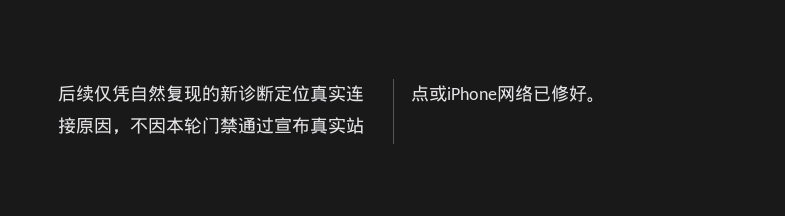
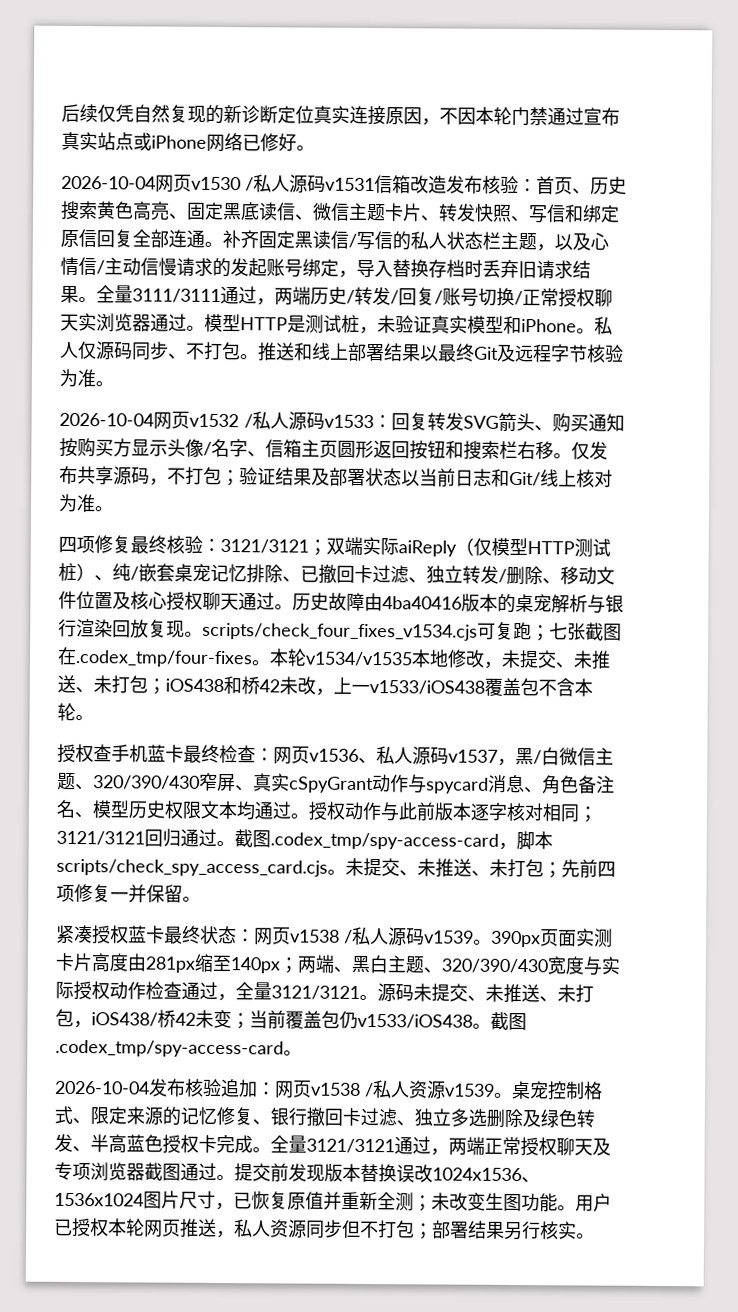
+ 2026-10-04网页v1530 /私人源码v1531信箱改造发布核验：首页、历史搜索黄色高亮、固定黑底读信、微信主题卡片、转发快照、写信和绑定原信回复全部连通。补齐固定黑读信/写信的私人状态栏主题，以及心情信/主动信慢请求的发起账号绑定，导入替换存档时丢弃旧请求结果。全量3111/3111通过，两端历史/转发/回复/账号切换/正常授权聊天实浏览器通过。模型HTTP是测试桩，未验证真实模型和iPhone。私人仅源码同步、不打包。推送和线上部署结果以最终Git及远程字节核验为准。
+ 2026-10-04网页v1532 /私人源码v1533：回复转发SVG箭头、购买通知按购买方显示头像/名字、信箱主页圆形返回按钮和搜索栏右移。仅发布共享源码，不打包；验证结果及部署状态以当前日志和Git/线上核对为准。
+ 四项修复最终核验：3121/3121；双端实际aiReply（仅模型HTTP测试桩）、纯/嵌套桌宠记忆排除、已撤回卡过滤、独立转发/删除、移动文件位置及核心授权聊天通过。历史故障由4ba40416版本的桌宠解析与银行渲染回放复现。scripts/check_four_fixes_v1534.cjs可复跑；七张截图在.codex_tmp/four-fixes。本轮v1534/v1535本地修改，未提交、未推送、未打包；iOS438和桥42未改，上一v1533/iOS438覆盖包不含本轮。
+ 授权查手机蓝卡最终检查：网页v1536、私人源码v1537，黑/白微信主题、320/390/430窄屏、真实cSpyGrant动作与spycard消息、角色备注名、模型历史权限文本均通过。授权动作与此前版本逐字核对相同；3121/3121回归通过。截图.codex_tmp/spy-access-card，脚本scripts/check_spy_access_card.cjs。未提交、未推送、未打包；先前四项修复一并保留。
+ 紧凑授权蓝卡最终状态：网页v1538 /私人源码v1539。390px页面实测卡片高度由281px缩至140px；两端、黑白主题、320/390/430宽度与实际授权动作检查通过，全量3121/3121。源码未提交、未推送、未打包，iOS438/桥42未变；当前覆盖包仍v1533/iOS438。截图.codex_tmp/spy-access-card。
+ 2026-10-04发布核验追加：网页v1538 /私人资源v1539。桌宠控制格式、限定来源的记忆修复、银行撤回卡过滤、独立多选删除及绿色转发、半高蓝色授权卡完成。全量3121/3121通过，两端正常授权聊天及专项浏览器截图通过。提交前发现版本替换误改1024x1536、1536x1024图片尺寸，已恢复原值并重新全测；未改变生图功能。用户已授权本轮网页推送，私人资源同步但不打包；部署结果另行核实。

